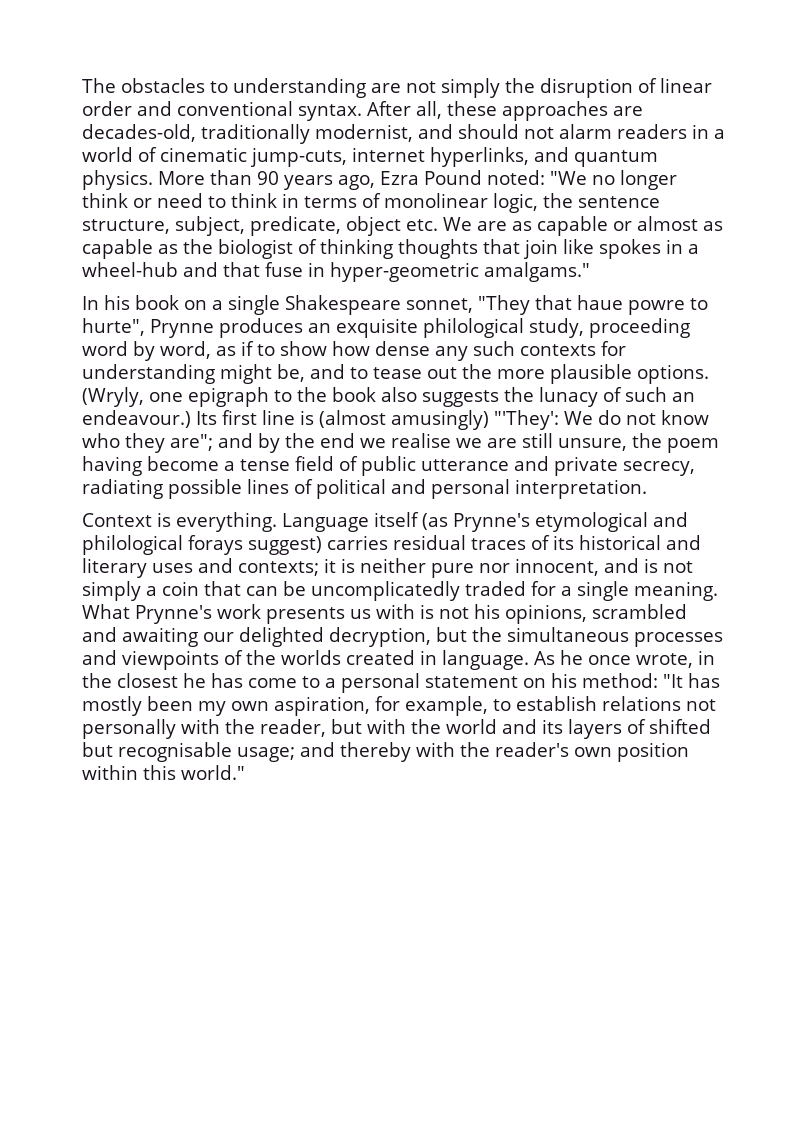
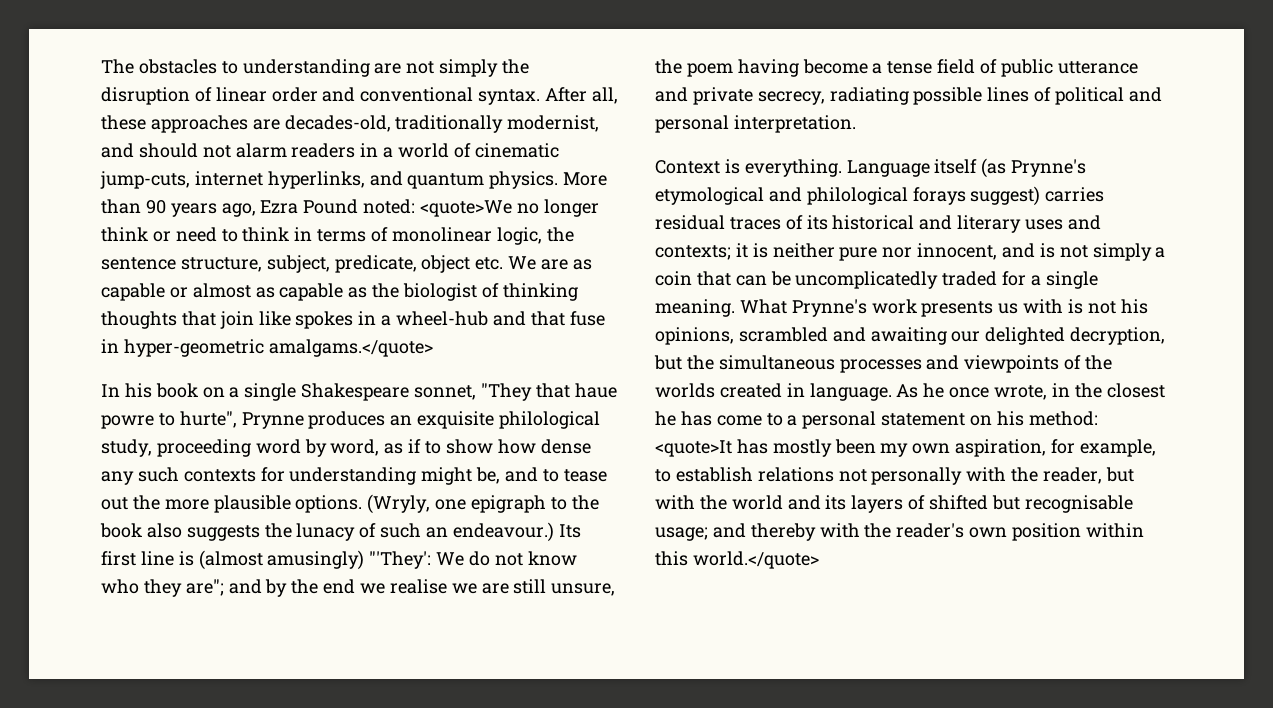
- More than 90 years ago, Ezra Pound noted: "We no longer think or need to think in terms of monolinear logic, the sentence structure, subject, predicate, object etc. We are as capable or almost as capable as the biologist of thinking thoughts that join like spokes in a wheel-hub and that fuse in hyper-geometric amalgams."
+ More than 90 years ago, Ezra Pound noted: <quote>We no longer think or need to think in terms of monolinear logic, the sentence structure, subject, predicate, object etc. We are as capable or almost as capable as the biologist of thinking thoughts that join like spokes in a wheel-hub and that fuse in hyper-geometric amalgams.</quote>
- As he once wrote, in the closest he has come to a personal statement on his method: "It has mostly been my own aspiration, for example, to establish relations not personally with the reader, but with the world and its layers of shifted but recognisable usage; and thereby with the reader's own position within this world."
+ As he once wrote, in the closest he has come to a personal statement on his method: <quote>It has mostly been my own aspiration, for example, to establish relations not personally with the reader, but with the world and its layers of shifted but recognisable usage; and thereby with the reader's own position within this world.</quote>

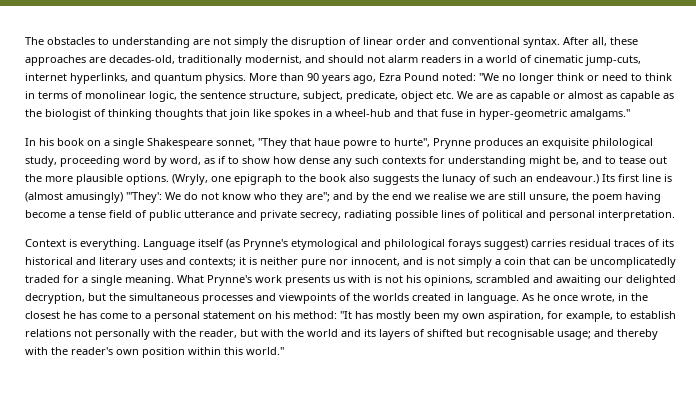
- More than 90 years ago, Ezra Pound noted: <quote>We no longer think or need to think in terms of monolinear logic, the sentence structure, subject, predicate, object etc. We are as capable or almost as capable as the biologist of thinking thoughts that join like spokes in a wheel-hub and that fuse in hyper-geometric amalgams.</quote>
+ More than 90 years ago, Ezra Pound noted: "We no longer think or need to think in terms of monolinear logic, the sentence structure, subject, predicate, object etc. We are as capable or almost as capable as the biologist of thinking thoughts that join like spokes in a wheel-hub and that fuse in hyper-geometric amalgams."
- As he once wrote, in the closest he has come to a personal statement on his method: <quote>It has mostly been my own aspiration, for example, to establish relations not personally with the reader, but with the world and its layers of shifted but recognisable usage; and thereby with the reader's own position within this world.</quote>
+ As he once wrote, in the closest he has come to a personal statement on his method: "It has mostly been my own aspiration, for example, to establish relations not personally with the reader, but with the world and its layers of shifted but recognisable usage; and thereby with the reader's own position within this world."

